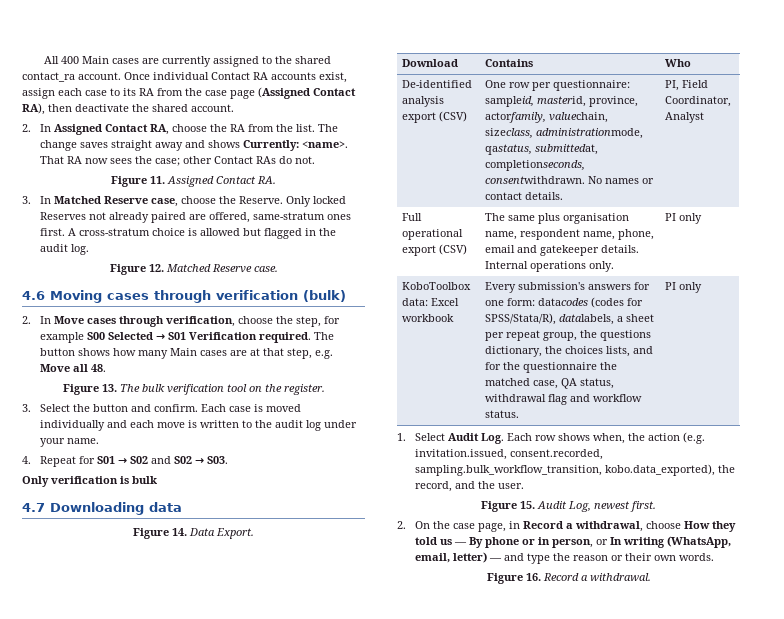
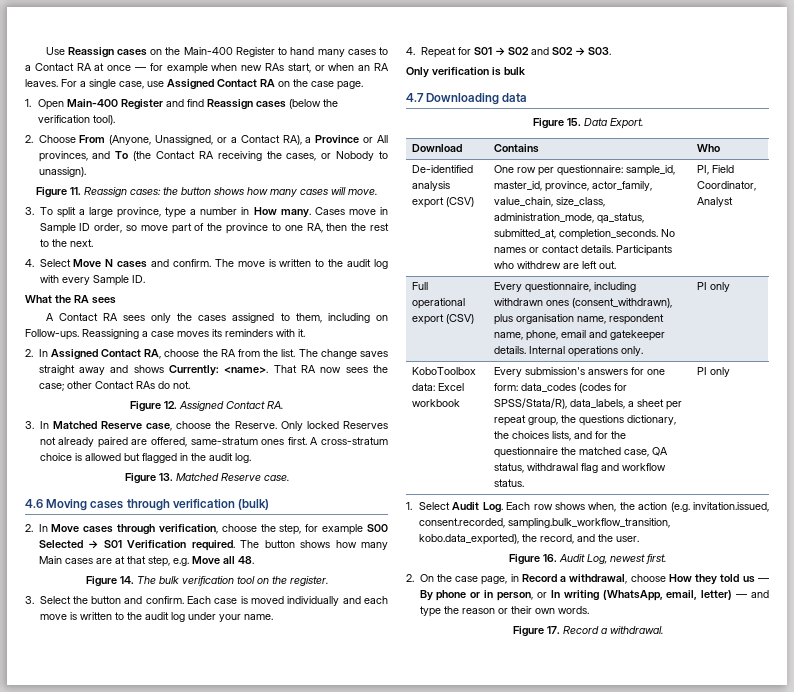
- All 400 Main cases are currently assigned to the shared contact_ra account. Once individual Contact RA accounts exist, assign each case to its RA from the case page (Assigned Contact RA), then deactivate the shared account.
+ Use Reassign cases on the Main-400 Register to hand many cases to a Contact RA at once — for example when new RAs start, or when an RA leaves. For a single case, use Assigned Contact RA on the case page.
+ 1. Open Main-400 Register and find Reassign cases (below the verification tool).
+ 2. Choose From (Anyone, Unassigned, or a Contact RA), a Province or All provinces, and To (the Contact RA receiving the cases, or Nobody to unassign).
+ Figure 11. Reassign cases: the button shows how many cases will move.
+ 3. To split a large province, type a number in How many. Cases move in Sample ID order, so move part of the province to one RA, then the rest to the next.
+ 4. Select Move N cases and confirm. The move is written to the audit log with every Sample ID.
+ What the RA sees
+ A Contact RA sees only the cases assigned to them, including on Follow-ups. Reassigning a case moves its reminders with it.
- Figure 11. Assigned Contact RA.
+ Figure 12. Assigned Contact RA.
- Figure 12. Matched Reserve case.
+ Figure 13. Matched Reserve case.
- Figure 13. The bulk verification tool on the register.
+ Figure 14. The bulk verification tool on the register.
- Figure 14. Data Export.
+ Figure 15. Data Export.
- De-identified analysis export (CSV) | One row per questionnaire: sampleid, masterid, province, actorfamily, valuechain, sizeclass, administrationmode, qastatus, submittedat, completionseconds, consentwithdrawn. No names or contact details. | PI, Field Coordinator, Analyst
+ De-identified analysis export (CSV) | One row per questionnaire: sample_id, master_id, province, actor_family, value_chain, size_class, administration_mode, qa_status, submitted_at, completion_seconds. No names or contact details. Participants who withdrew are left out. | PI, Field Coordinator, Analyst
- Full operational export (CSV) | The same plus organisation name, respondent name, phone, email and gatekeeper details. Internal operations only. | PI only
+ Full operational export (CSV) | Every questionnaire, including withdrawn ones (consent_withdrawn), plus organisation name, respondent name, phone, email and gatekeeper details. Internal operations only. | PI only
- Every submission's answers for one form: datacodes (codes for SPSS/Stata/R), datalabels, a sheet per repeat group, the questions dictionary, the choices lists, and for the questionnaire the matched case, QA status, withdrawal flag and workflow status.
+ Every submission's answers for one form: data_codes (codes for SPSS/Stata/R), data_labels, a sheet per repeat group, the questions dictionary, the choices lists, and for the questionnaire the matched case, QA status, withdrawal flag and workflow status.
- Figure 15. Audit Log, newest first.
+ Figure 16. Audit Log, newest first.
- Figure 16. Record a withdrawal.
+ Figure 17. Record a withdrawal.

